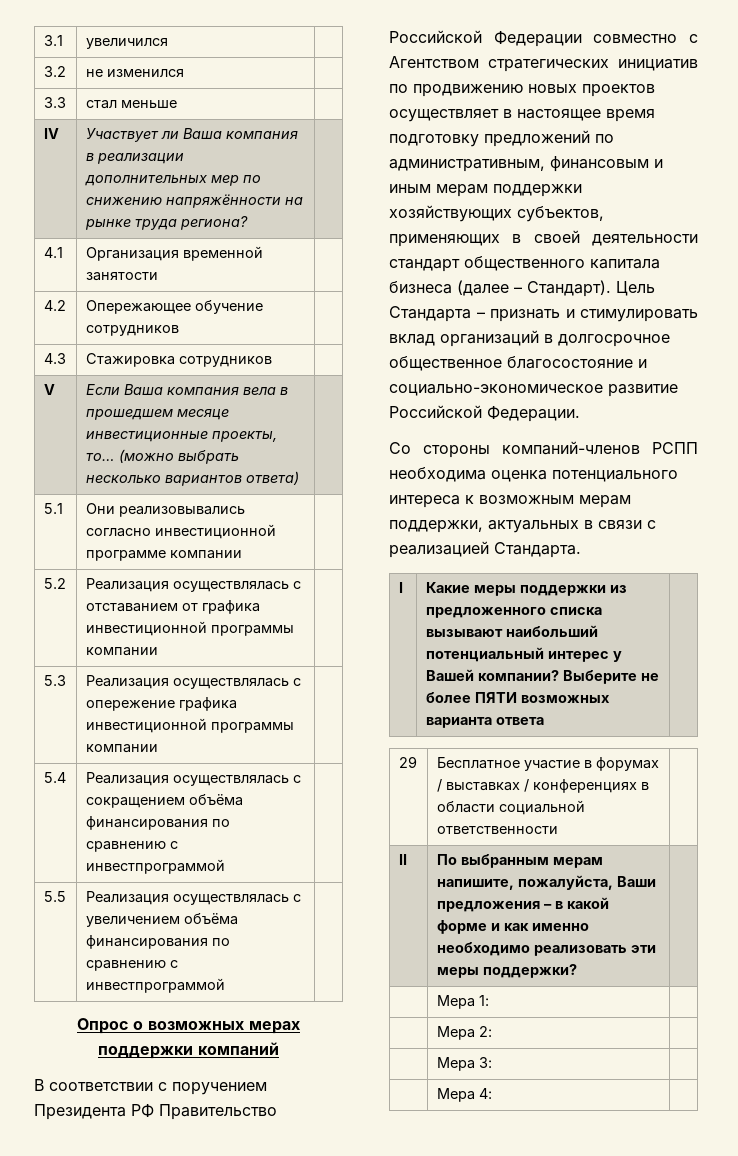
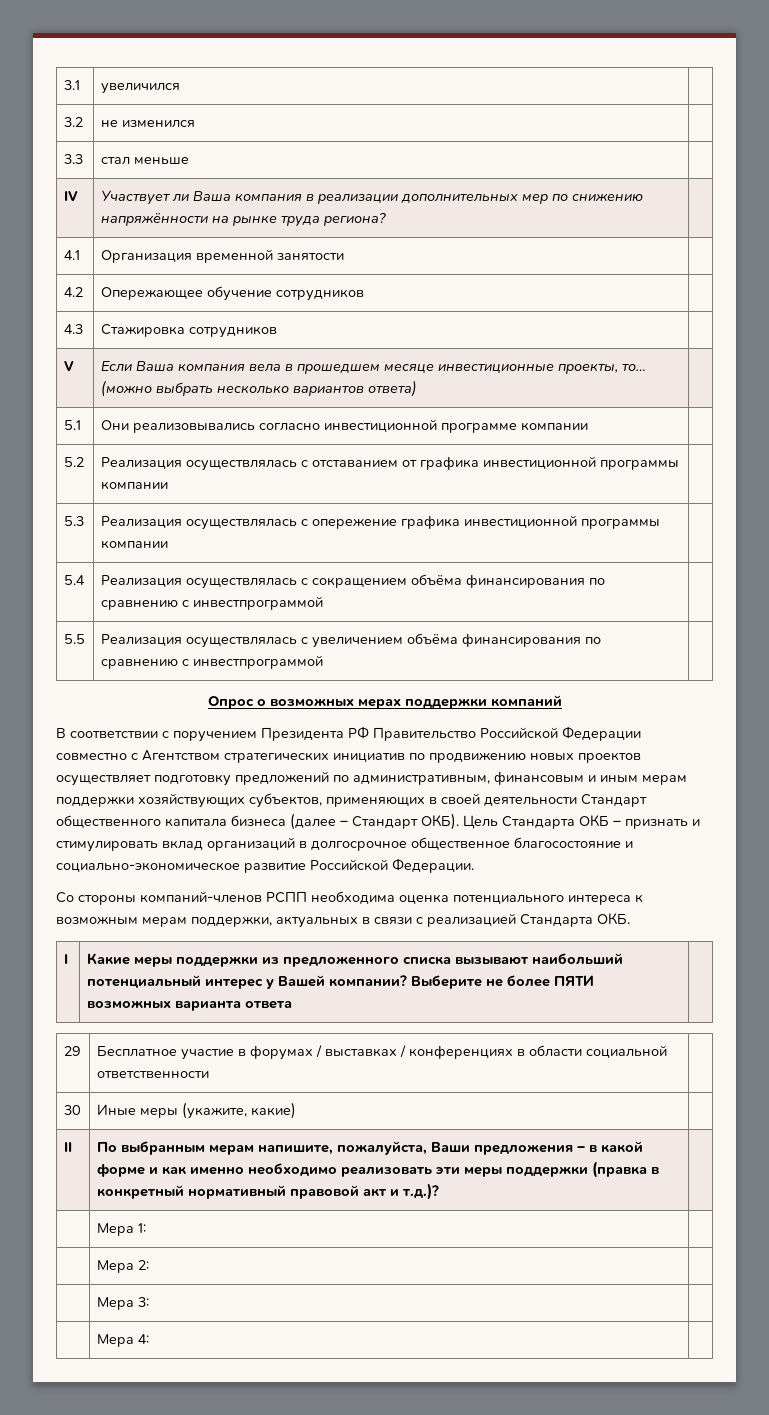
- В соответствии с поручением Президента РФ Правительство Российской Федерации совместно с Агентством стратегических инициатив по продвижению новых проектов осуществляет в настоящее время подготовку предложений по административным, финансовым и иным мерам поддержки хозяйствующих субъектов, применяющих в своей деятельности стандарт общественного капитала бизнеса (далее – Стандарт).
+ В соответствии с поручением Президента РФ Правительство Российской Федерации совместно с Агентством стратегических инициатив по продвижению новых проектов осуществляет подготовку предложений по административным, финансовым и иным мерам поддержки хозяйствующих субъектов, применяющих в своей деятельности Стандарт общественного капитала бизнеса (далее – Стандарт ОКБ).
- Цель Стандарта – признать и стимулировать вклад организаций в долгосрочное общественное благосостояние и социально-экономическое развитие Российской Федерации.
+ Цель Стандарта ОКБ – признать и стимулировать вклад организаций в долгосрочное общественное благосостояние и социально-экономическое развитие Российской Федерации.
- Со стороны компаний-членов РСПП необходима оценка потенциального интереса к возможным мерам поддержки, актуальных в связи с реализацией Стандарта.
+ Со стороны компаний-членов РСПП необходима оценка потенциального интереса к возможным мерам поддержки, актуальных в связи с реализацией Стандарта ОКБ.
+ 30 | Иные меры (укажите, какие) |
- II | По выбранным мерам напишите, пожалуйста, Ваши предложения – в какой форме и как именно необходимо реализовать эти меры поддержки? |
+ II | По выбранным мерам напишите, пожалуйста, Ваши предложения – в какой форме и как именно необходимо реализовать эти меры поддержки (правка в конкретный нормативный правовой акт и т.д.)? |

